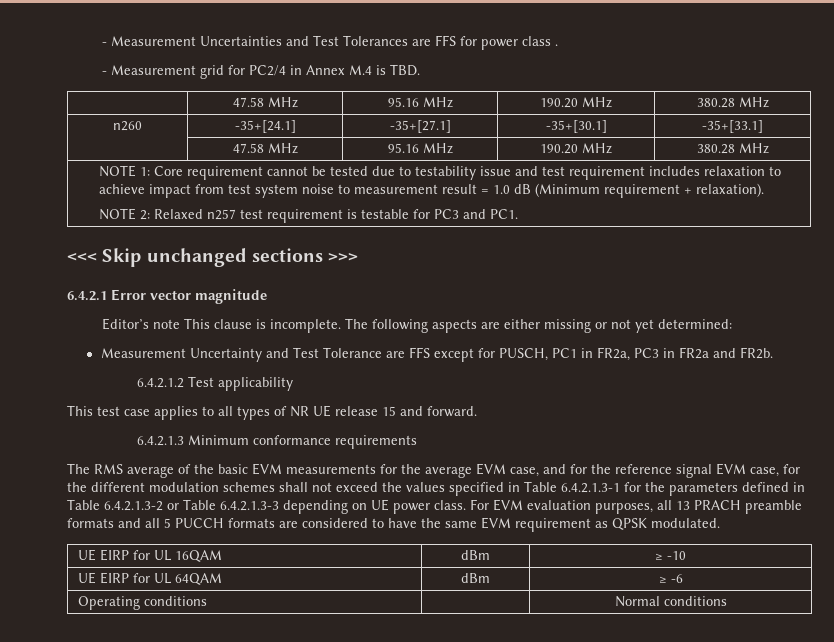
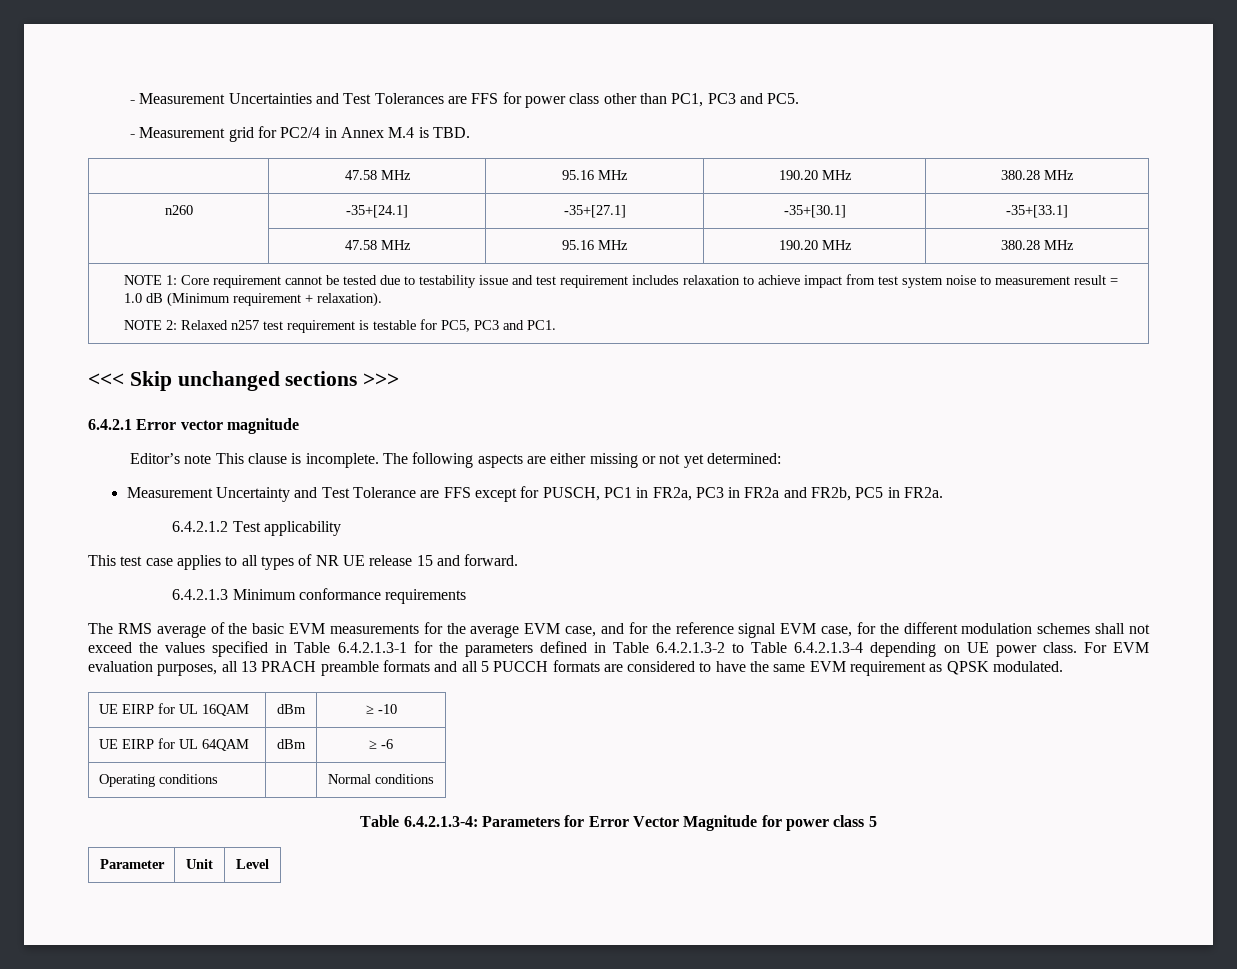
- - Measurement Uncertainties and Test Tolerances are FFS for power class .
+ - Measurement Uncertainties and Test Tolerances are FFS for power class other than PC1, PC3 and PC5.
- NOTE 2: Relaxed n257 test requirement is testable for PC3 and PC1.
+ NOTE 2: Relaxed n257 test requirement is testable for PC5, PC3 and PC1.
- Measurement Uncertainty and Test Tolerance are FFS except for PUSCH, PC1 in FR2a, PC3 in FR2a and FR2b.
+ Measurement Uncertainty and Test Tolerance are FFS except for PUSCH, PC1 in FR2a, PC3 in FR2a and FR2b, PC5 in FR2a.
- The RMS average of the basic EVM measurements for the average EVM case, and for the reference signal EVM case, for the different modulation schemes shall not exceed the values specified in Table 6.4.2.1.3-1 for the parameters defined in Table 6.4.2.1.3-2 or Table 6.4.2.1.3-3 depending on UE power class.
+ The RMS average of the basic EVM measurements for the average EVM case, and for the reference signal EVM case, for the different modulation schemes shall not exceed the values specified in Table 6.4.2.1.3-1 for the parameters defined in Table 6.4.2.1.3-2 to Table 6.4.2.1.3-4 depending on UE power class.
+ Table 6.4.2.1.3-4: Parameters for Error Vector Magnitude for power class 5
+ Parameter | Unit | Level

